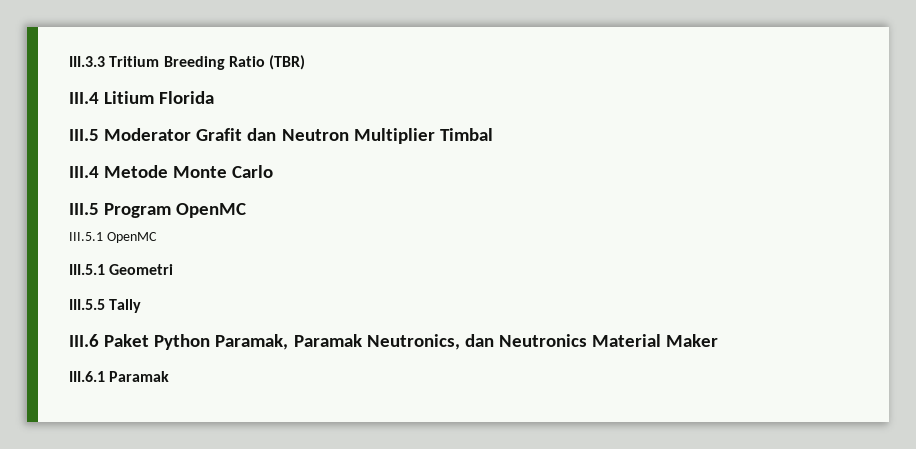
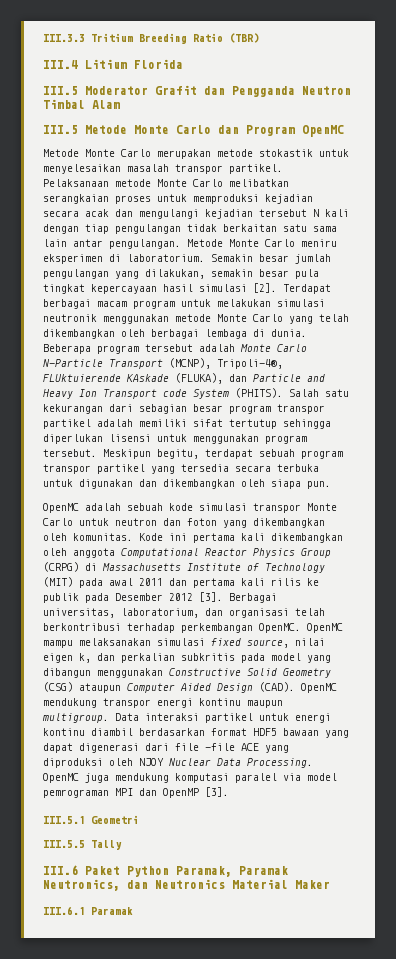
- III.5 Moderator Grafit dan Neutron Multiplier Timbal
- III.4 Metode Monte Carlo
- III.5 Program OpenMC
+ III.5 Moderator Grafit dan Pengganda Neutron Timbal Alam
+ III.5 Metode Monte Carlo dan Program OpenMC
- III.5.1 OpenMC
+ Metode Monte Carlo merupakan metode stokastik untuk menyelesaikan masalah transpor partikel. Pelaksanaan metode Monte Carlo melibatkan serangkaian proses untuk memproduksi kejadian secara acak dan mengulangi kejadian tersebut N kali dengan tiap pengulangan tidak berkaitan satu sama lain antar pengulangan. Metode Monte Carlo meniru eksperimen di laboratorium. Semakin besar jumlah pengulangan yang dilakukan, semakin besar pula tingkat kepercayaan hasil simulasi [2]. Terdapat berbagai macam program untuk melakukan simulasi neutronik menggunakan metode Monte Carlo yang telah dikembangkan oleh berbagai lembaga di dunia. Beberapa program tersebut adalah Monte Carlo N-Particle Transport (MCNP), Tripoli-4®, FLUktuierende KAskade (FLUKA), dan Particle and Heavy Ion Transport code System (PHITS). Salah satu kekurangan dari sebagian besar program transpor partikel adalah memiliki sifat tertutup sehingga diperlukan lisensi untuk menggunakan program tersebut. Meskipun begitu, terdapat sebuah program transpor partikel yang tersedia secara terbuka untuk digunakan dan dikembangkan oleh siapa pun.
+ OpenMC adalah sebuah kode simulasi transpor Monte Carlo untuk neutron dan foton yang dikembangkan oleh komunitas. Kode ini pertama kali dikembangkan oleh anggota Computational Reactor Physics Group (CRPG) di Massachusetts Institute of Technology (MIT) pada awal 2011 dan pertama kali rilis ke publik pada Desember 2012 [3]. Berbagai universitas, laboratorium, dan organisasi telah berkontribusi terhadap perkembangan OpenMC. OpenMC mampu melaksanakan simulasi fixed source, nilai eigen k, dan perkalian subkritis pada model yang dibangun menggunakan Constructive Solid Geometry (CSG) ataupun Computer Aided Design (CAD). OpenMC mendukung transpor energi kontinu maupun multigroup. Data interaksi partikel untuk energi kontinu diambil berdasarkan format HDF5 bawaan yang dapat digenerasi dari file -file ACE yang diproduksi oleh NJOY Nuclear Data Processing. OpenMC juga mendukung komputasi paralel via model pemrograman MPI dan OpenMP [3].

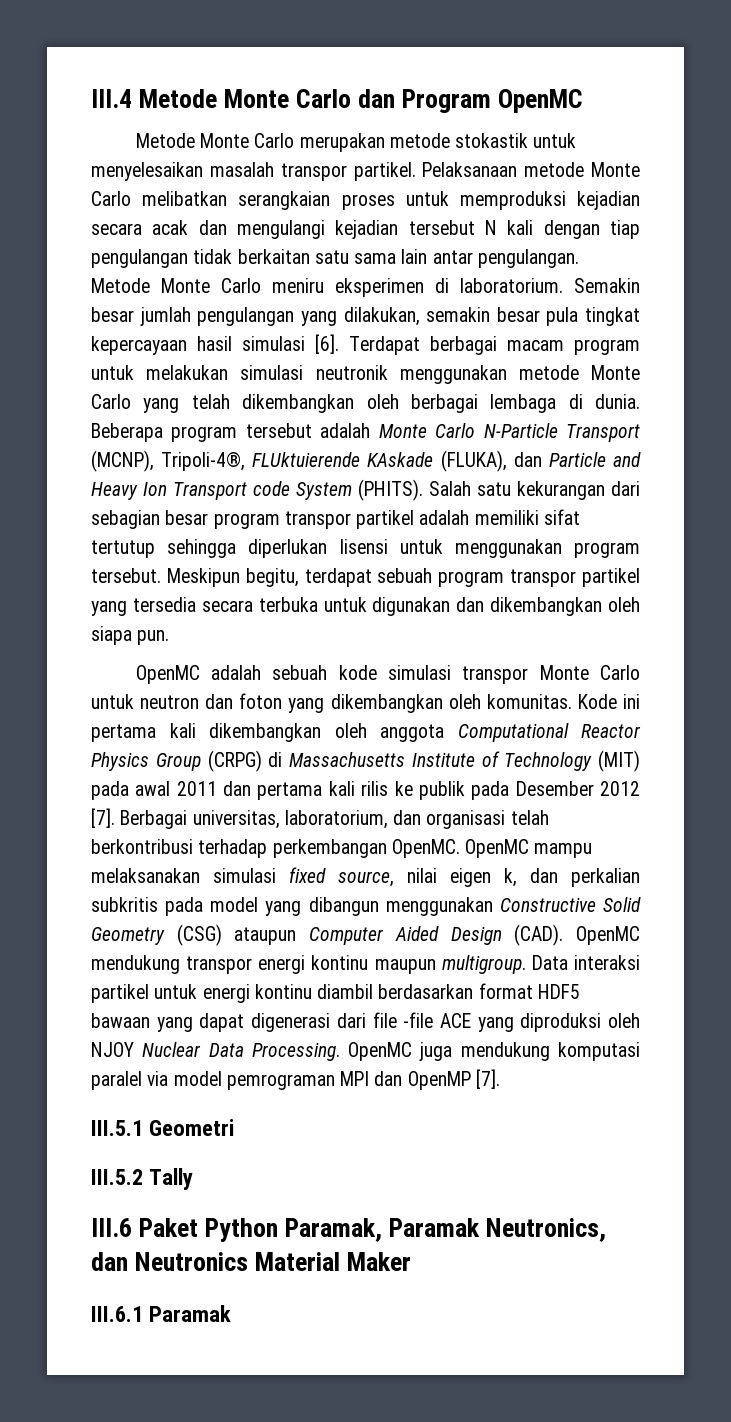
- III.3.3 Tritium Breeding Ratio (TBR)
- III.4 Litium Florida
- III.5 Moderator Grafit dan Pengganda Neutron Timbal Alam
- III.5 Metode Monte Carlo dan Program OpenMC
+ III.4 Metode Monte Carlo dan Program OpenMC
- Semakin besar jumlah pengulangan yang dilakukan, semakin besar pula tingkat kepercayaan hasil simulasi [2].
+ Semakin besar jumlah pengulangan yang dilakukan, semakin besar pula tingkat kepercayaan hasil simulasi [6].
- Kode ini pertama kali dikembangkan oleh anggota Computational Reactor Physics Group (CRPG) di Massachusetts Institute of Technology (MIT) pada awal 2011 dan pertama kali rilis ke publik pada Desember 2012 [3].
+ Kode ini pertama kali dikembangkan oleh anggota Computational Reactor Physics Group (CRPG) di Massachusetts Institute of Technology (MIT) pada awal 2011 dan pertama kali rilis ke publik pada Desember 2012 [7].
- OpenMC juga mendukung komputasi paralel via model pemrograman MPI dan OpenMP [3].
+ OpenMC juga mendukung komputasi paralel via model pemrograman MPI dan OpenMP [7].
- III.5.5 Tally
+ III.5.2 Tally

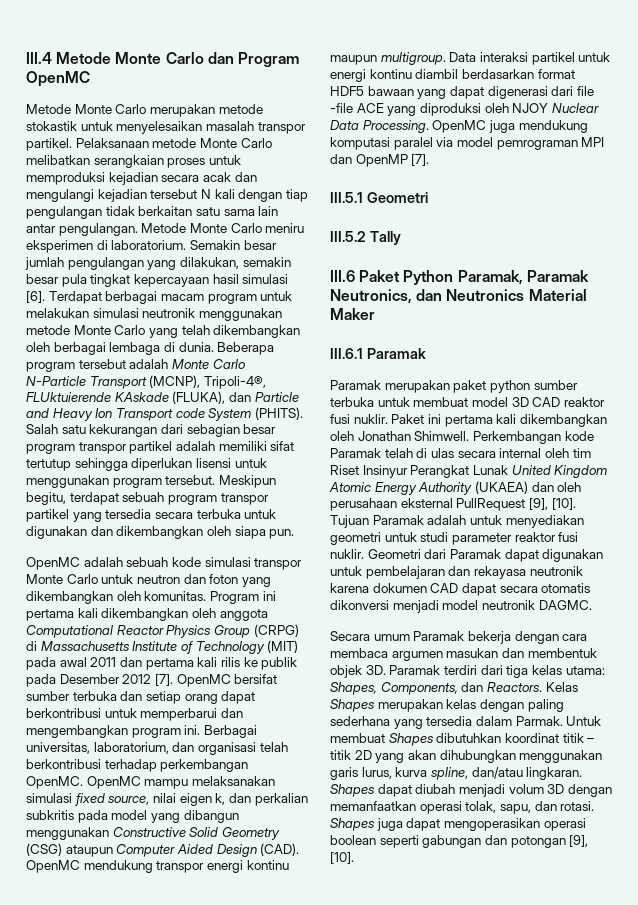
- Kode ini pertama kali dikembangkan oleh anggota Computational Reactor Physics Group (CRPG) di Massachusetts Institute of Technology (MIT) pada awal 2011 dan pertama kali rilis ke publik pada Desember 2012 [7].
+ Program ini pertama kali dikembangkan oleh anggota Computational Reactor Physics Group (CRPG) di Massachusetts Institute of Technology (MIT) pada awal 2011 dan pertama kali rilis ke publik pada Desember 2012 [7].
+ OpenMC bersifat sumber terbuka dan setiap orang dapat berkontribusi untuk memperbarui dan mengembangkan program ini.
+ Paramak merupakan paket python sumber terbuka untuk membuat model 3D CAD reaktor fusi nuklir. Paket ini pertama kali dikembangkan oleh Jonathan Shimwell. Perkembangan kode Paramak telah di ulas secara internal oleh tim Riset Insinyur Perangkat Lunak United Kingdom Atomic Energy Authority (UKAEA) dan oleh perusahaan eksternal PullRequest [9], [10]. Tujuan Paramak adalah untuk menyediakan geometri untuk studi parameter reaktor fusi nuklir. Geometri dari Paramak dapat digunakan untuk pembelajaran dan rekayasa neutronik karena dokumen CAD dapat secara otomatis dikonversi menjadi model neutronik DAGMC.
+ Secara umum Paramak bekerja dengan cara membaca argumen masukan dan membentuk objek 3D. Paramak terdiri dari tiga kelas utama: Shapes, Components, dan Reactors. Kelas Shapes merupakan kelas dengan paling sederhana yang tersedia dalam Parmak. Untuk membuat Shapes dibutuhkan koordinat titik – titik 2D yang akan dihubungkan menggunakan garis lurus, kurva spline, dan/atau lingkaran. Shapes dapat diubah menjadi volum 3D dengan memanfaatkan operasi tolak, sapu, dan rotasi. Shapes juga dapat mengoperasikan operasi boolean seperti gabungan dan potongan [9], [10].

